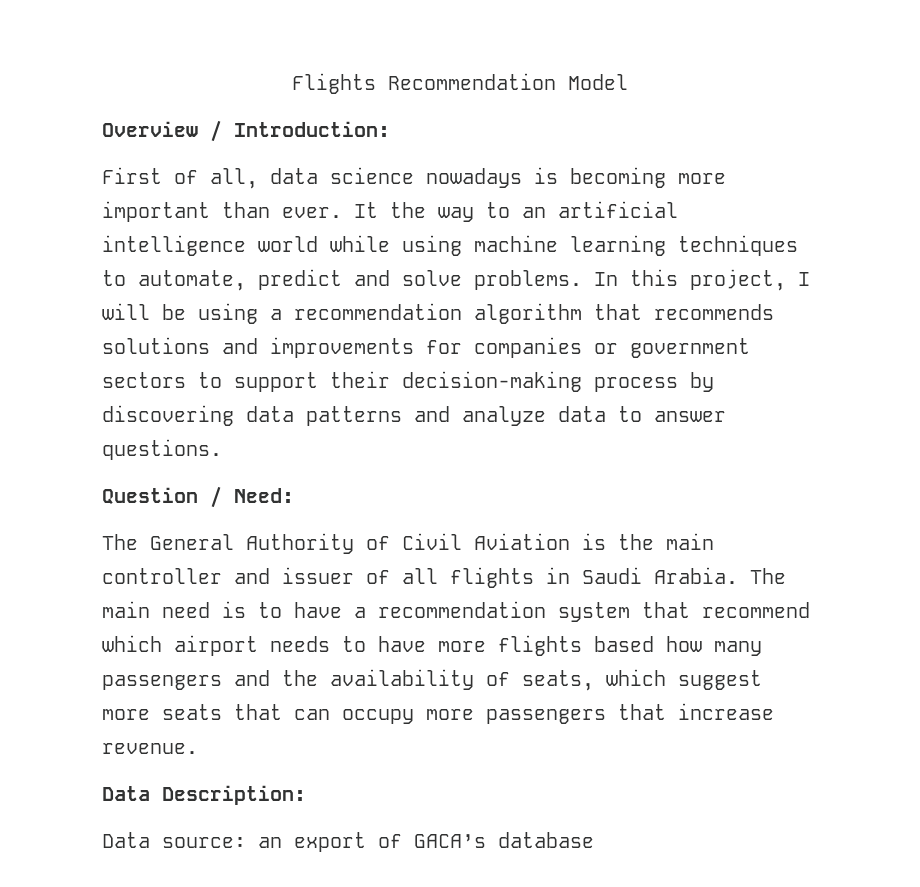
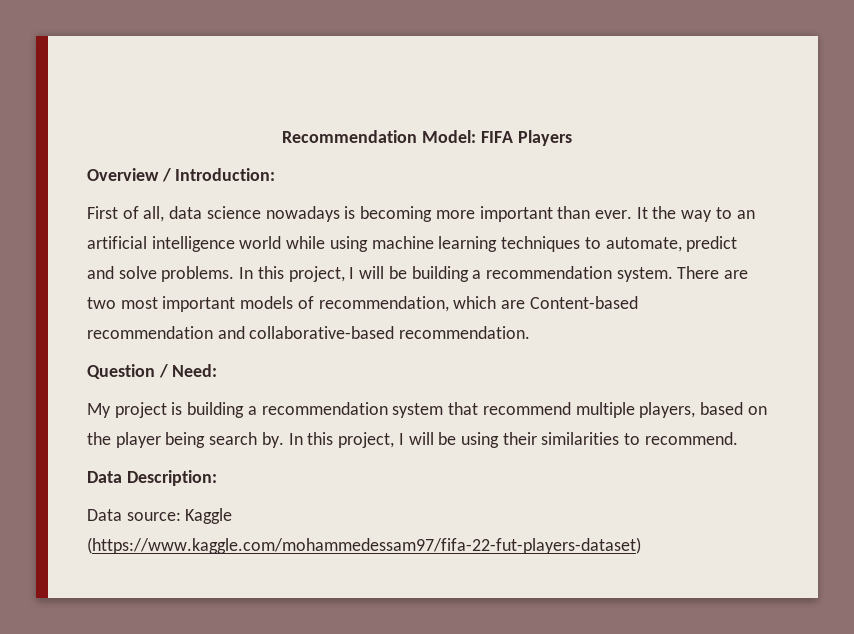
- Flights Recommendation Model
+ Recommendation Model: FIFA Players
- In this project, I will be using a recommendation algorithm that recommends solutions and improvements for companies or government sectors to support their decision-making process by discovering data patterns and analyze data to answer questions.
+ In this project, I will be building a recommendation system. There are two most important models of recommendation, which are Content-based recommendation and collaborative-based recommendation.
  Question / Need:
- The General Authority of Civil Aviation is the main controller and issuer of all flights in Saudi Arabia. The main need is to have a recommendation system that recommend which airport needs to have more flights based how many passengers and the availability of seats, which suggest more seats that can occupy more passengers that increase revenue.
+ My project is building a recommendation system that recommend multiple players, based on the player being search by. In this project, I will be using their similarities to recommend.
- Data source: an export of GACA’s database
+ Data source: Kaggle (https://www.kaggle.com/mohammedessam97/fifa-22-fut-players-dataset)

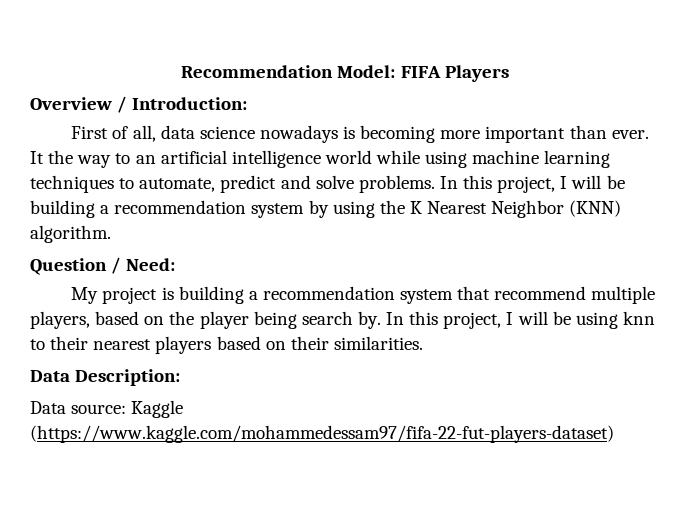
- In this project, I will be building a recommendation system. There are two most important models of recommendation, which are Content-based recommendation and collaborative-based recommendation.
+ In this project, I will be building a recommendation system by using the K Nearest Neighbor (KNN) algorithm.
- In this project, I will be using their similarities to recommend.
+ In this project, I will be using knn to their nearest players based on their similarities.

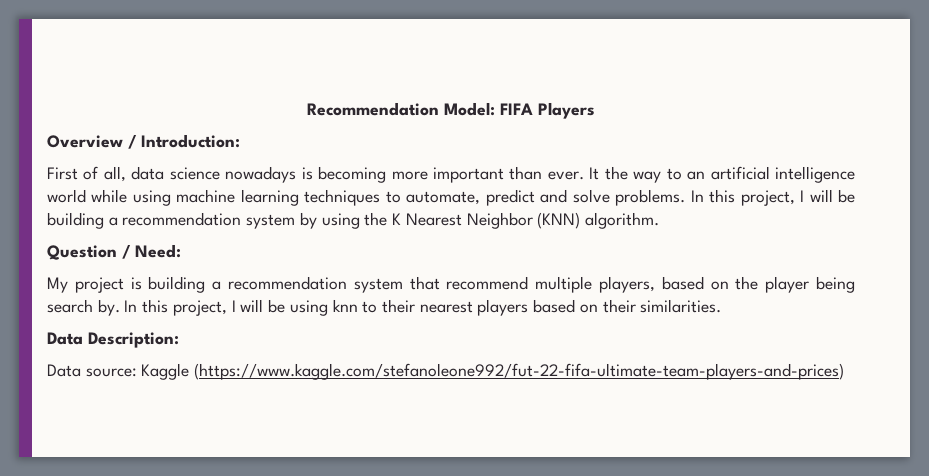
- Data source: Kaggle (https://www.kaggle.com/mohammedessam97/fifa-22-fut-players-dataset)
+ Data source: Kaggle (https://www.kaggle.com/stefanoleone992/fut-22-fifa-ultimate-team-players-and-prices)

